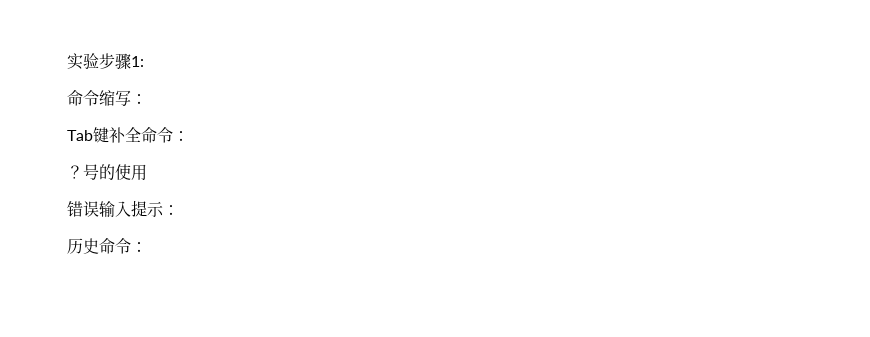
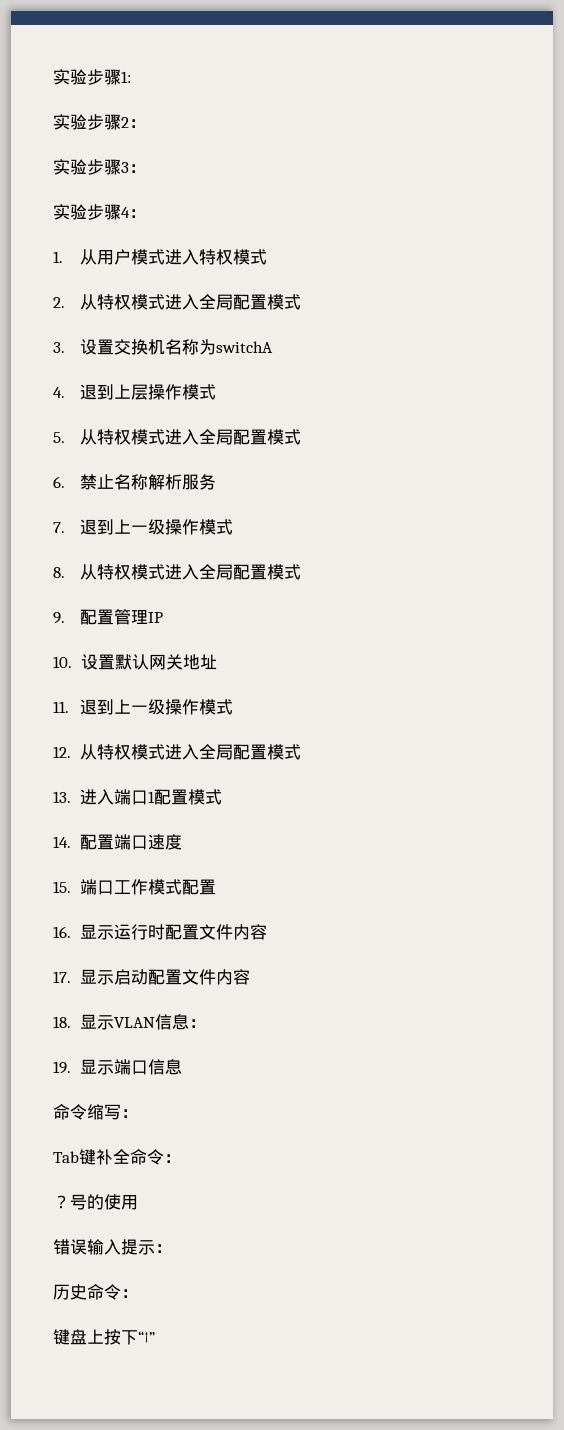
+ 实验步骤2：
+ 实验步骤3：
+ 实验步骤4：
+ 1.从用户模式进入特权模式
+ 2.从特权模式进入全局配置模式
+ 3.设置交换机名称为switchA
+ 4.退到上层操作模式
+ 5.从特权模式进入全局配置模式
+ 6.禁止名称解析服务
+ 7.退到上一级操作模式
+ 8.从特权模式进入全局配置模式
+ 9.配置管理IP
+ 10.设置默认网关地址
+ 11.退到上一级操作模式
+ 12.从特权模式进入全局配置模式
+ 13.进入端口1配置模式
+ 14.配置端口速度
+ 15.端口工作模式配置
+ 16.显示运行时配置文件内容
+ 17.显示启动配置文件内容
+ 18.显示VLAN信息：
+ 19.显示端口信息
+ 键盘上按下“↑”

